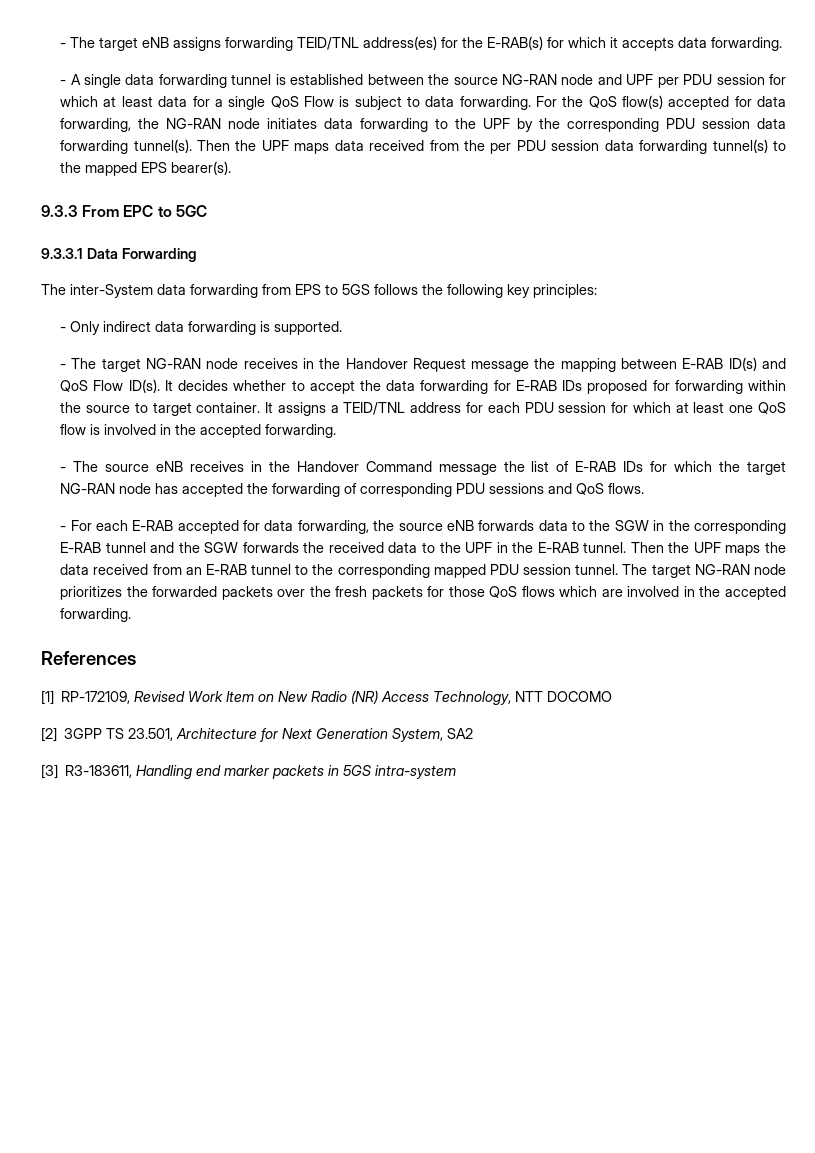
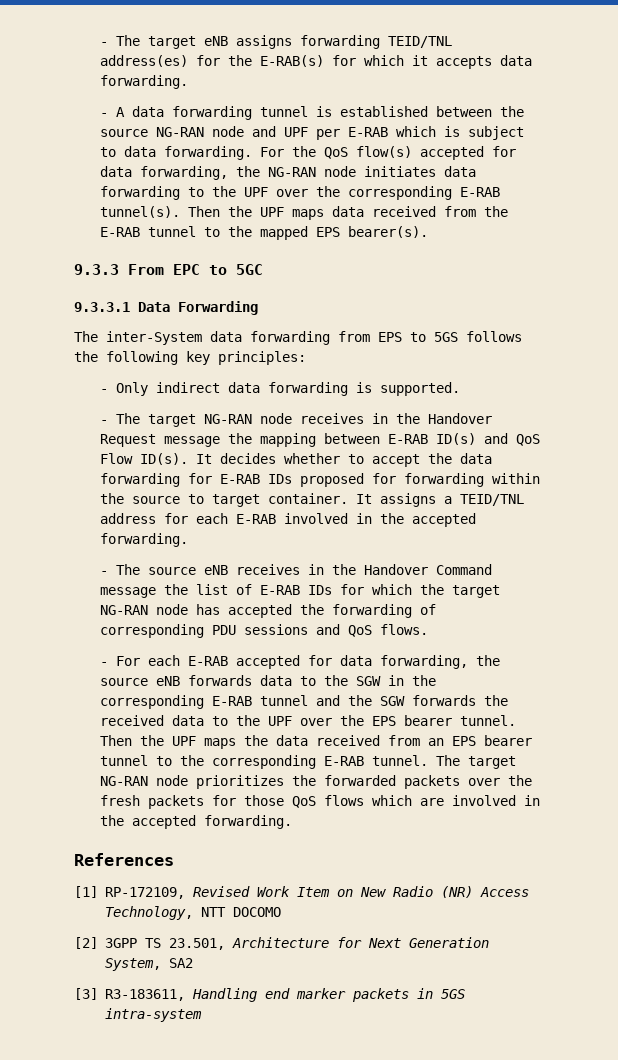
- - A single data forwarding tunnel is established between the source NG-RAN node and UPF per PDU session for which at least data for a single QoS Flow is subject to data forwarding.
+ - A data forwarding tunnel is established between the source NG-RAN node and UPF per E-RAB which is subject to data forwarding.
- For the QoS flow(s) accepted for data forwarding, the NG-RAN node initiates data forwarding to the UPF by the corresponding PDU session data forwarding tunnel(s).
+ For the QoS flow(s) accepted for data forwarding, the NG-RAN node initiates data forwarding to the UPF over the corresponding E-RAB tunnel(s).
- Then the UPF maps data received from the per PDU session data forwarding tunnel(s) to the mapped EPS bearer(s).
+ Then the UPF maps data received from the E-RAB tunnel to the mapped EPS bearer(s).
- It assigns a TEID/TNL address for each PDU session for which at least one QoS flow is involved in the accepted forwarding.
+ It assigns a TEID/TNL address for each E-RAB involved in the accepted forwarding.
- - For each E-RAB accepted for data forwarding, the source eNB forwards data to the SGW in the corresponding E-RAB tunnel and the SGW forwards the received data to the UPF in the E-RAB tunnel.
+ - For each E-RAB accepted for data forwarding, the source eNB forwards data to the SGW in the corresponding E-RAB tunnel and the SGW forwards the received data to the UPF over the EPS bearer tunnel.
- Then the UPF maps the data received from an E-RAB tunnel to the corresponding mapped PDU session tunnel.
+ Then the UPF maps the data received from an EPS bearer tunnel to the corresponding E-RAB tunnel.

